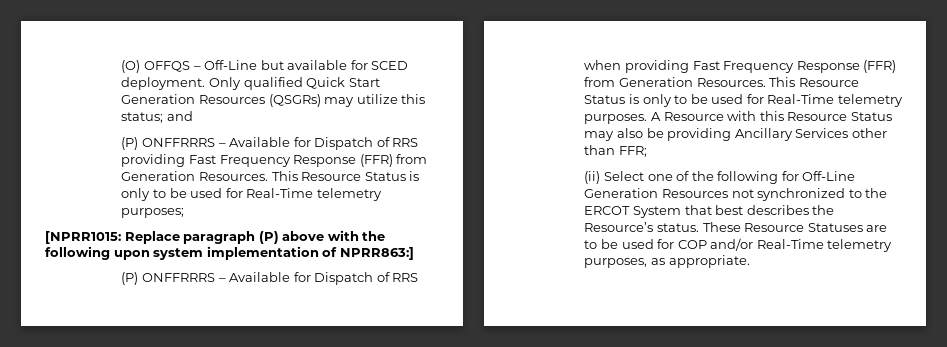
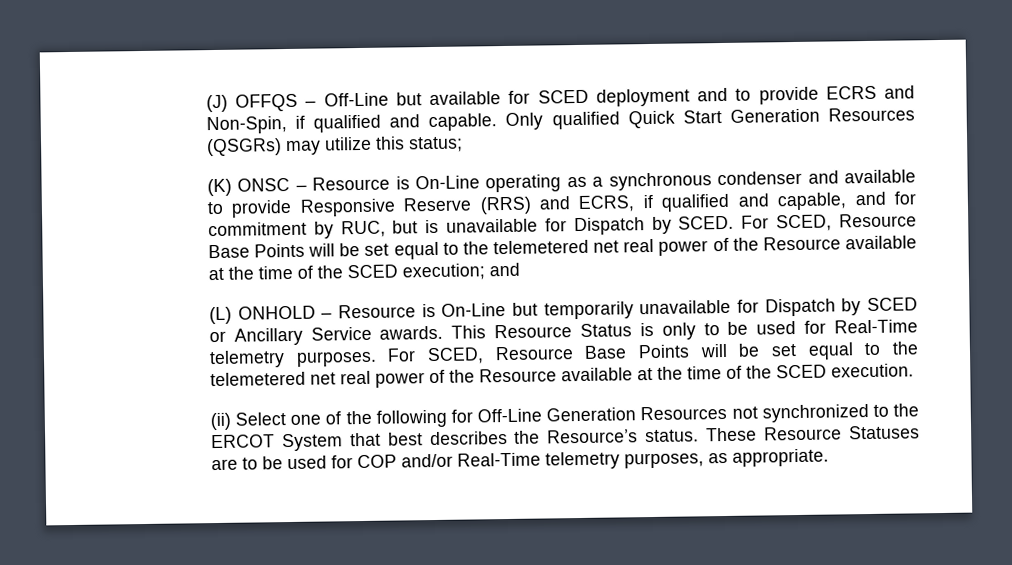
- (O) OFFQS – Off-Line but available for SCED deployment.
+ (J) OFFQS – Off-Line but available for SCED deployment and to provide ECRS and Non-Spin, if qualified and capable.
- Only qualified Quick Start Generation Resources (QSGRs) may utilize this status; and
- (P) ONFFRRRS – Available for Dispatch of RRS providing Fast Frequency Response (FFR) from Generation Resources. This Resource Status is only to be used for Real-Time telemetry purposes;
- [NPRR1015: Replace paragraph (P) above with the following upon system implementation of NPRR863:]
- (P) ONFFRRRS – Available for Dispatch of RRS when providing Fast Frequency Response (FFR) from Generation Resources.
+ Only qualified Quick Start Generation Resources (QSGRs) may utilize this status;
+ (K) ONSC – Resource is On-Line operating as a synchronous condenser and available to provide Responsive Reserve (RRS) and ECRS, if qualified and capable, and for commitment by RUC, but is unavailable for Dispatch by SCED. For SCED, Resource Base Points will be set equal to the telemetered net real power of the Resource available at the time of the SCED execution; and
+ (L) ONHOLD – Resource is On-Line but temporarily unavailable for Dispatch by SCED or Ancillary Service awards.
- A Resource with this Resource Status may also be providing Ancillary Services other than FFR;
+ For SCED, Resource Base Points will be set equal to the telemetered net real power of the Resource available at the time of the SCED execution.

